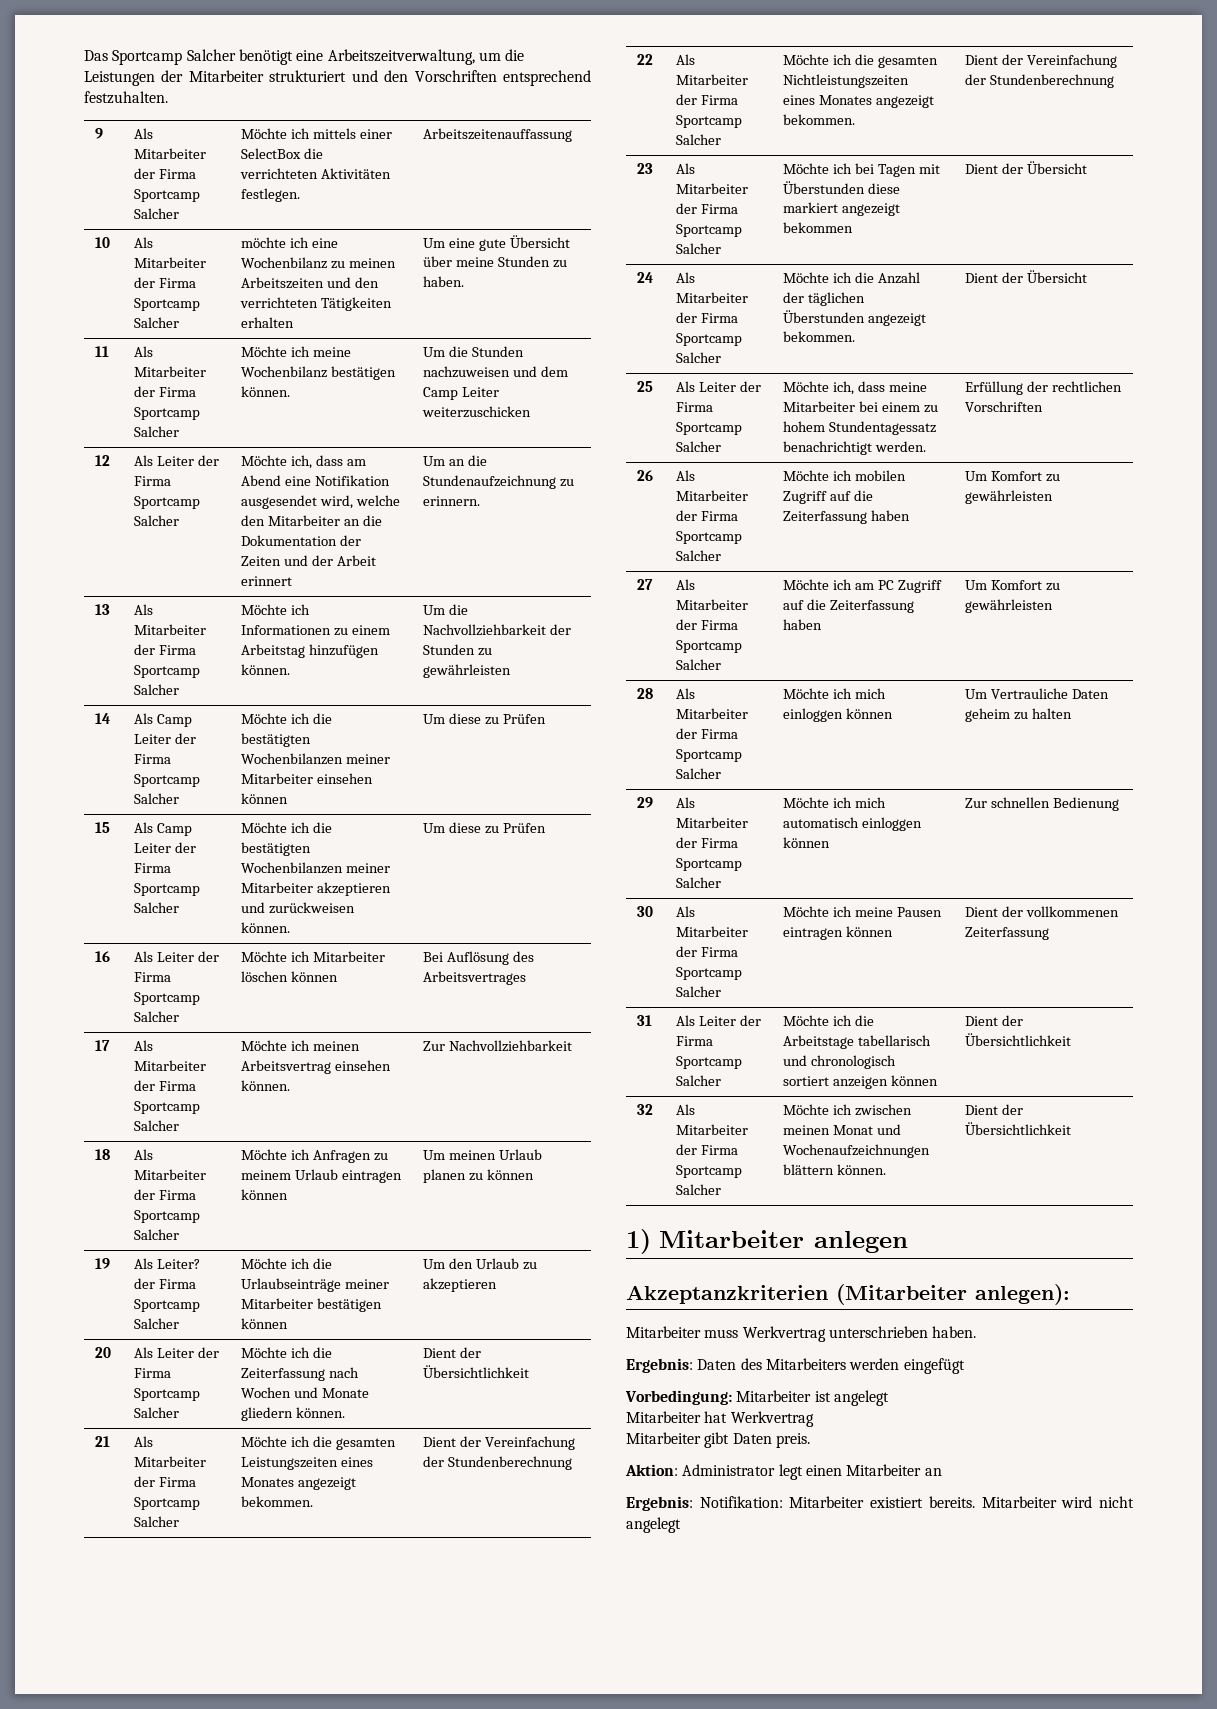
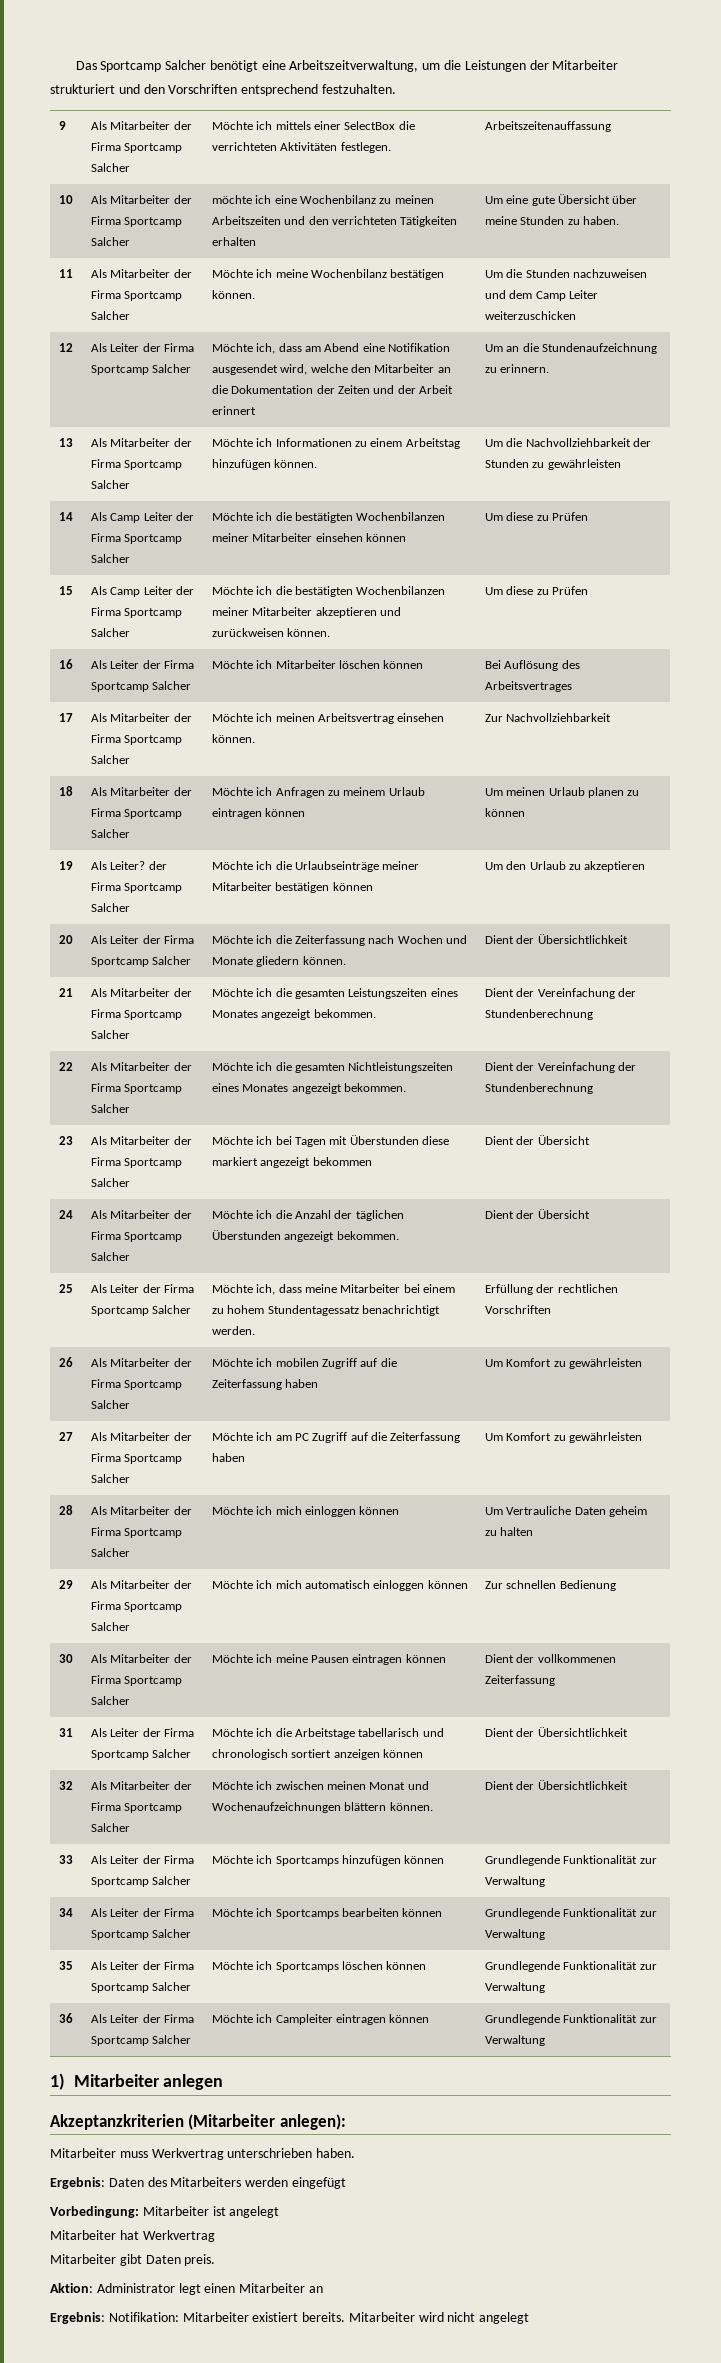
+ 33 | Als Leiter der Firma Sportcamp Salcher | Möchte ich Sportcamps hinzufügen können | Grundlegende Funktionalität zur Verwaltung
+ 34 | Als Leiter der Firma Sportcamp Salcher | Möchte ich Sportcamps bearbeiten können | Grundlegende Funktionalität zur Verwaltung
+ 35 | Als Leiter der Firma Sportcamp Salcher | Möchte ich Sportcamps löschen können | Grundlegende Funktionalität zur Verwaltung
+ 36 | Als Leiter der Firma Sportcamp Salcher | Möchte ich Campleiter eintragen können | Grundlegende Funktionalität zur Verwaltung

